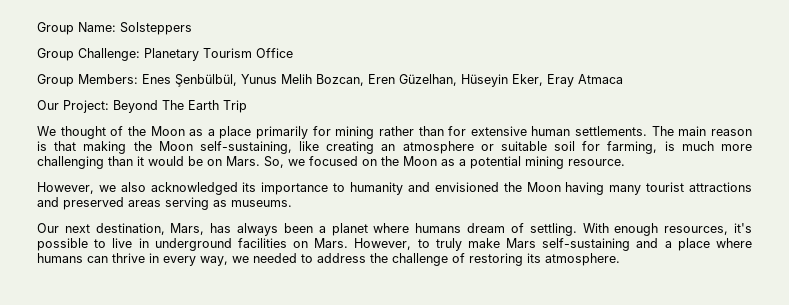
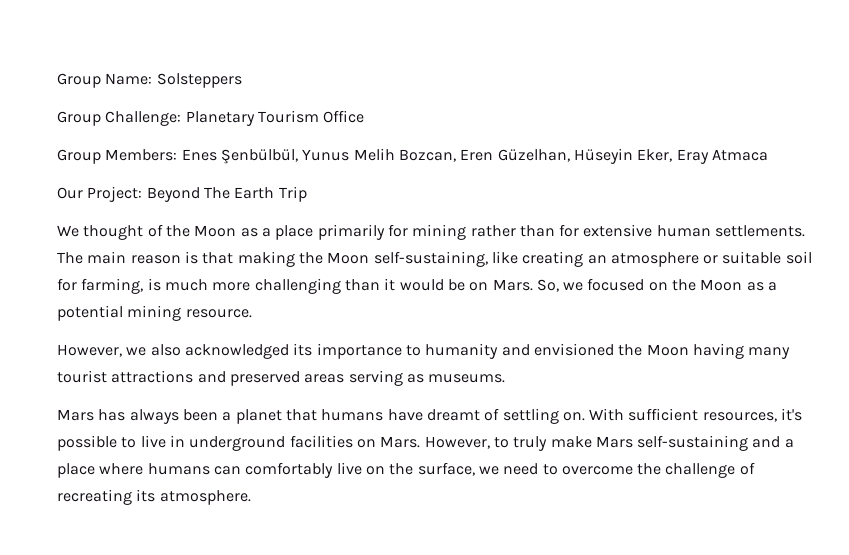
- Our next destination, Mars, has always been a planet where humans dream of settling. With enough resources, it's possible to live in underground facilities on Mars.
+ Mars has always been a planet that humans have dreamt of settling on. With sufficient resources, it's possible to live in underground facilities on Mars.
- However, to truly make Mars self-sustaining and a place where humans can thrive in every way, we needed to address the challenge of restoring its atmosphere.
+ However, to truly make Mars self-sustaining and a place where humans can comfortably live on the surface, we need to overcome the challenge of recreating its atmosphere.

